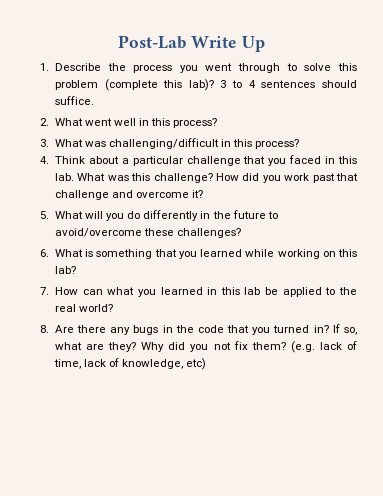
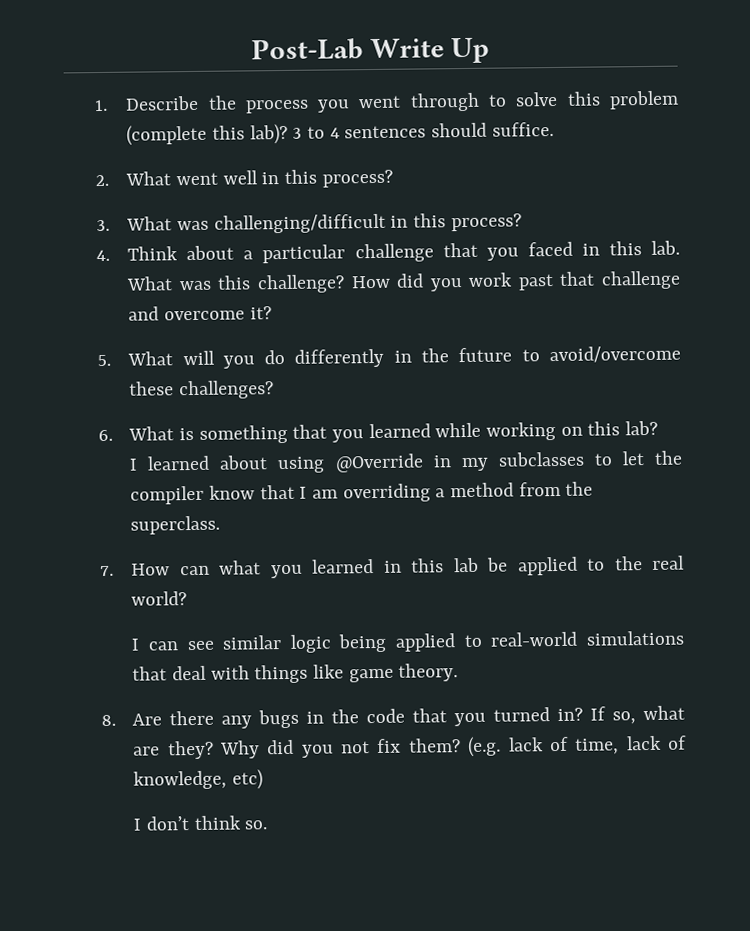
+ I learned about using @Override in my subclasses to let the compiler know that I am overriding a method from the superclass.
+ I can see similar logic being applied to real-world simulations that deal with things like game theory.
+ I don’t think so.

